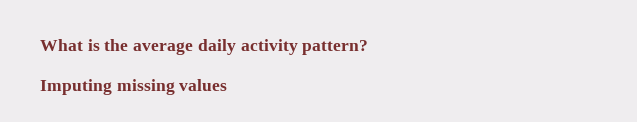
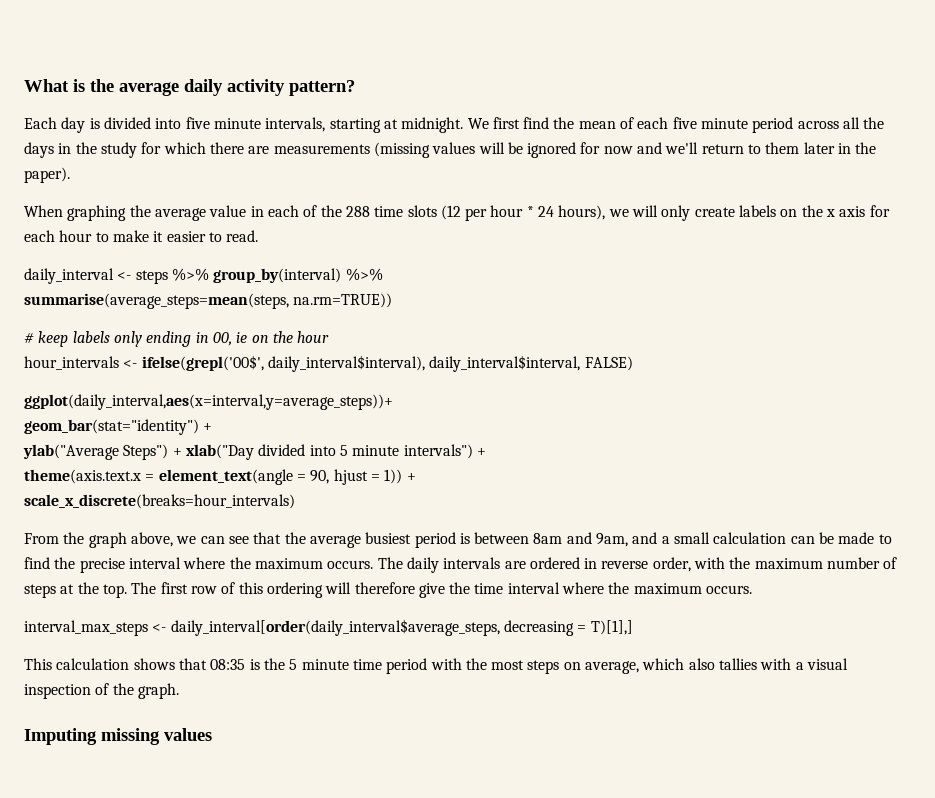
+ Each day is divided into five minute intervals, starting at midnight. We first find the mean of each five minute period across all the days in the study for which there are measurements (missing values will be ignored for now and we'll return to them later in the paper).
+ When graphing the average value in each of the 288 time slots (12 per hour * 24 hours), we will only create labels on the x axis for each hour to make it easier to read.
+ daily_interval <- steps %>% group_by(interval) %>%
+ summarise(average_steps=mean(steps, na.rm=TRUE))
+ # keep labels only ending in 00, ie on the hour
+ hour_intervals <- ifelse(grepl('00$', daily_interval$interval), daily_interval$interval, FALSE)
+ ggplot(daily_interval,aes(x=interval,y=average_steps))+
+ geom_bar(stat="identity") +
+ ylab("Average Steps") + xlab("Day divided into 5 minute intervals") +
+ theme(axis.text.x = element_text(angle = 90, hjust = 1)) +
+ scale_x_discrete(breaks=hour_intervals)
+ From the graph above, we can see that the average busiest period is between 8am and 9am, and a small calculation can be made to find the precise interval where the maximum occurs. The daily intervals are ordered in reverse order, with the maximum number of steps at the top. The first row of this ordering will therefore give the time interval where the maximum occurs.
+ interval_max_steps <- daily_interval[order(daily_interval$average_steps, decreasing = T)[1],]
+ This calculation shows that 08:35 is the 5 minute time period with the most steps on average, which also tallies with a visual inspection of the graph.

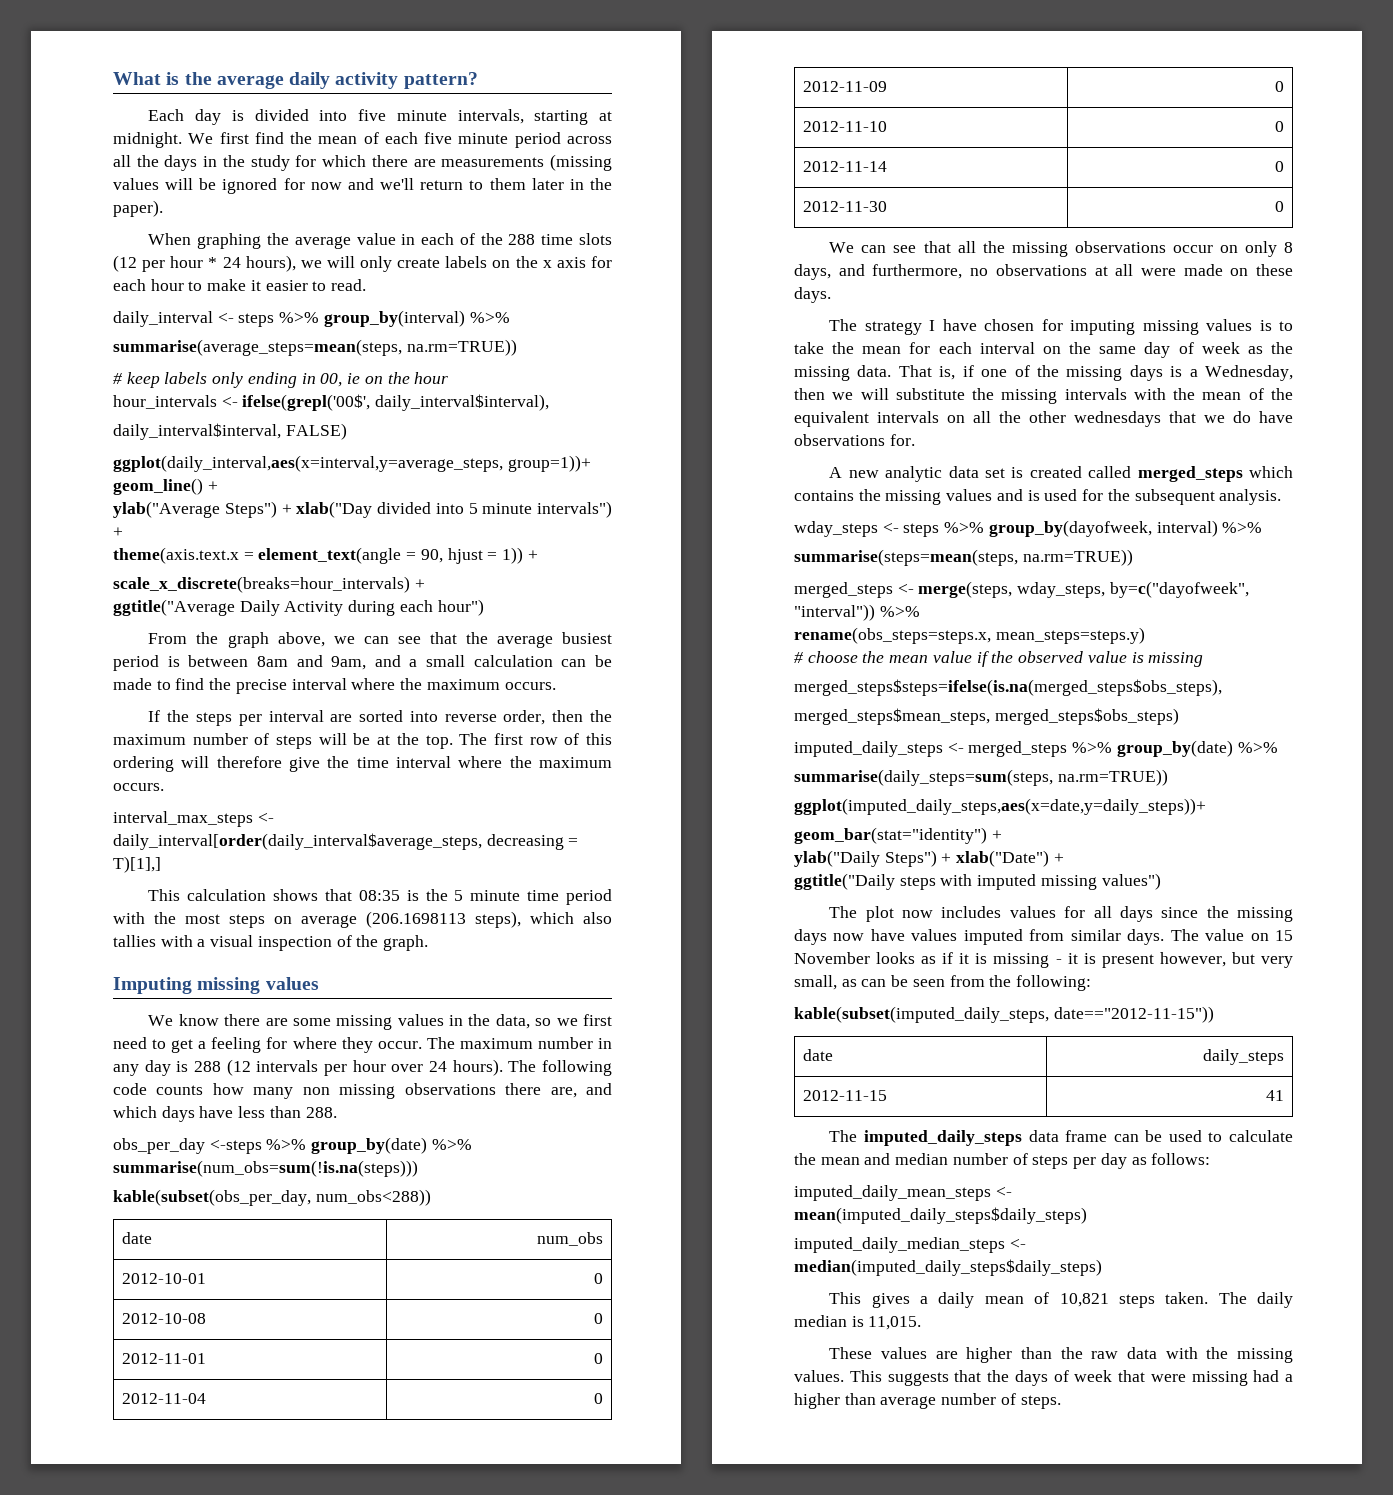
- hour_intervals <- ifelse(grepl('00$', daily_interval$interval), daily_interval$interval, FALSE)
+ hour_intervals <- ifelse(grepl('00$', daily_interval$interval),
+ daily_interval$interval, FALSE)
- ggplot(daily_interval,aes(x=interval,y=average_steps))+
- geom_bar(stat="identity") +
+ ggplot(daily_interval,aes(x=interval,y=average_steps, group=1))+ geom_line() +
- scale_x_discrete(breaks=hour_intervals)
+ scale_x_discrete(breaks=hour_intervals) +
+ ggtitle("Average Daily Activity during each hour")
- From the graph above, we can see that the average busiest period is between 8am and 9am, and a small calculation can be made to find the precise interval where the maximum occurs. The daily intervals are ordered in reverse order, with the maximum number of steps at the top.
+ From the graph above, we can see that the average busiest period is between 8am and 9am, and a small calculation can be made to find the precise interval where the maximum occurs.
+ If the steps per interval are sorted into reverse order, then the maximum number of steps will be at the top.
- This calculation shows that 08:35 is the 5 minute time period with the most steps on average, which also tallies with a visual inspection of the graph.
+ This calculation shows that 08:35 is the 5 minute time period with the most steps on average (206.1698113 steps), which also tallies with a visual inspection of the graph.
+ We know there are some missing values in the data, so we first need to get a feeling for where they occur. The maximum number in any day is 288 (12 intervals per hour over 24 hours). The following code counts how many non missing observations there are, and which days have less than 288.
+ obs_per_day <-steps %>% group_by(date) %>% summarise(num_obs=sum(!is.na(steps)))
+ kable(subset(obs_per_day, num_obs<288))
+ date | num_obs
+ 2012-10-01 | 0
+ 2012-10-08 | 0
+ 2012-11-01 | 0
+ 2012-11-04 | 0
+ 2012-11-09 | 0
+ 2012-11-10 | 0
+ 2012-11-14 | 0
+ 2012-11-30 | 0
+ We can see that all the missing observations occur on only 8 days, and furthermore, no observations at all were made on these days.
+ The strategy I have chosen for imputing missing values is to take the mean for each interval on the same day of week as the missing data. That is, if one of the missing days is a Wednesday, then we will substitute the missing intervals with the mean of the equivalent intervals on all the other wednesdays that we do have observations for.
+ A new analytic data set is created called merged_steps which contains the missing values and is used for the subsequent analysis.
+ wday_steps <- steps %>% group_by(dayofweek, interval) %>%
+ summarise(steps=mean(steps, na.rm=TRUE))
+ merged_steps <- merge(steps, wday_steps, by=c("dayofweek", "interval")) %>%
+ rename(obs_steps=steps.x, mean_steps=steps.y)
+ # choose the mean value if the observed value is missing
+ merged_steps$steps=ifelse(is.na(merged_steps$obs_steps),
+ merged_steps$mean_steps, merged_steps$obs_steps)
+ imputed_daily_steps <- merged_steps %>% group_by(date) %>%
+ summarise(daily_steps=sum(steps, na.rm=TRUE))
+ ggplot(imputed_daily_steps,aes(x=date,y=daily_steps))+
+ geom_bar(stat="identity") +
+ ylab("Daily Steps") + xlab("Date") +
+ ggtitle("Daily steps with imputed missing values")
+ The plot now includes values for all days since the missing days now have values imputed from similar days. The value on 15 November looks as if it is missing - it is present however, but very small, as can be seen from the following:
+ kable(subset(imputed_daily_steps, date=="2012-11-15"))
+ date | daily_steps
+ 2012-11-15 | 41
+ The imputed_daily_steps data frame can be used to calculate the mean and median number of steps per day as follows:
+ imputed_daily_mean_steps <- mean(imputed_daily_steps$daily_steps)
+ imputed_daily_median_steps <- median(imputed_daily_steps$daily_steps)
+ This gives a daily mean of 10,821 steps taken. The daily median is 11,015.
+ These values are higher than the raw data with the missing values. This suggests that the days of week that were missing had a higher than average number of steps.

